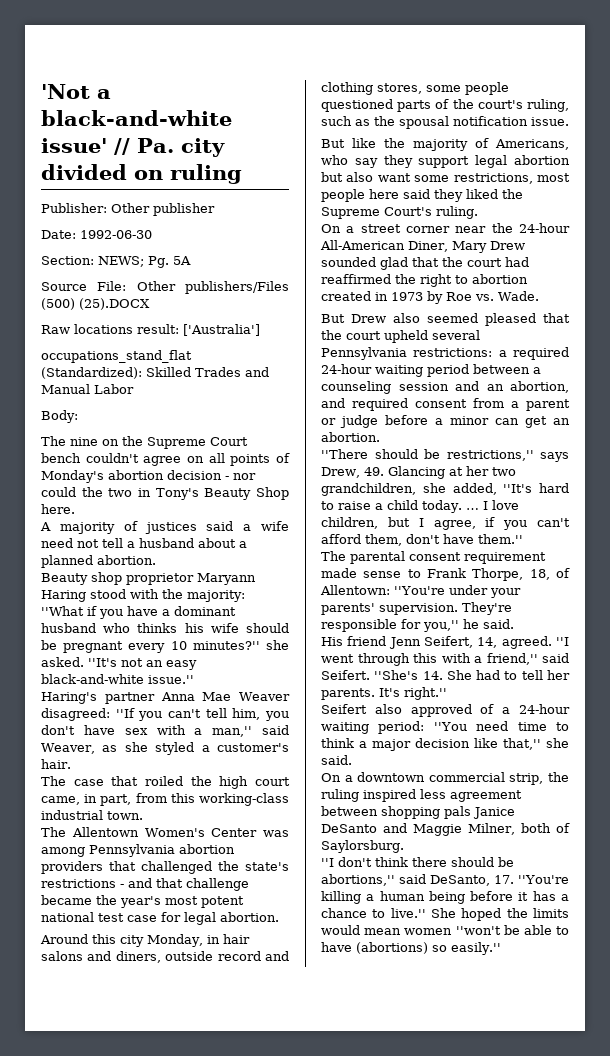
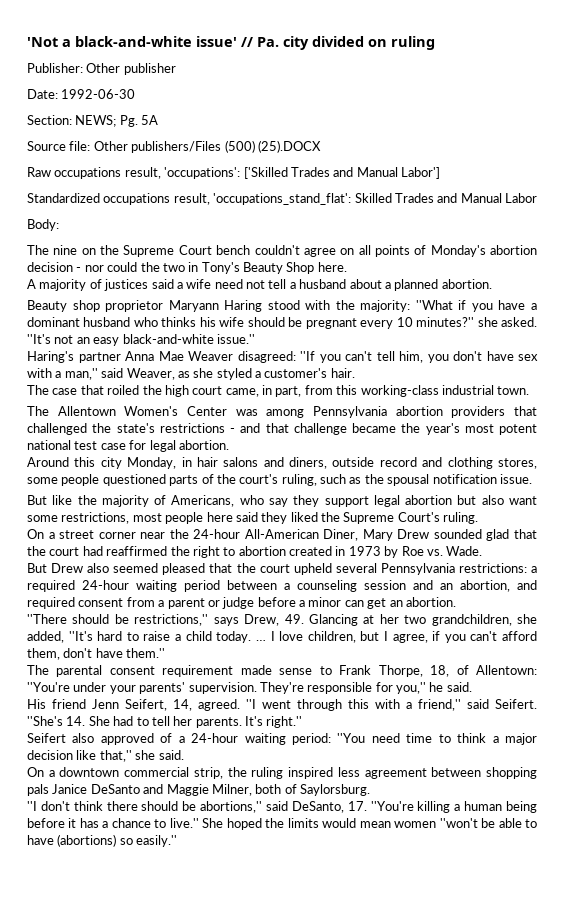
- Source File: Other publishers/Files (500) (25).DOCX
+ Source file: Other publishers/Files (500) (25).DOCX
- Raw locations result: ['Australia']
- occupations_stand_flat (Standardized): Skilled Trades and Manual Labor
+ Raw occupations result, 'occupations': ['Skilled Trades and Manual Labor']
+ Standardized occupations result, 'occupations_stand_flat': Skilled Trades and Manual Labor

